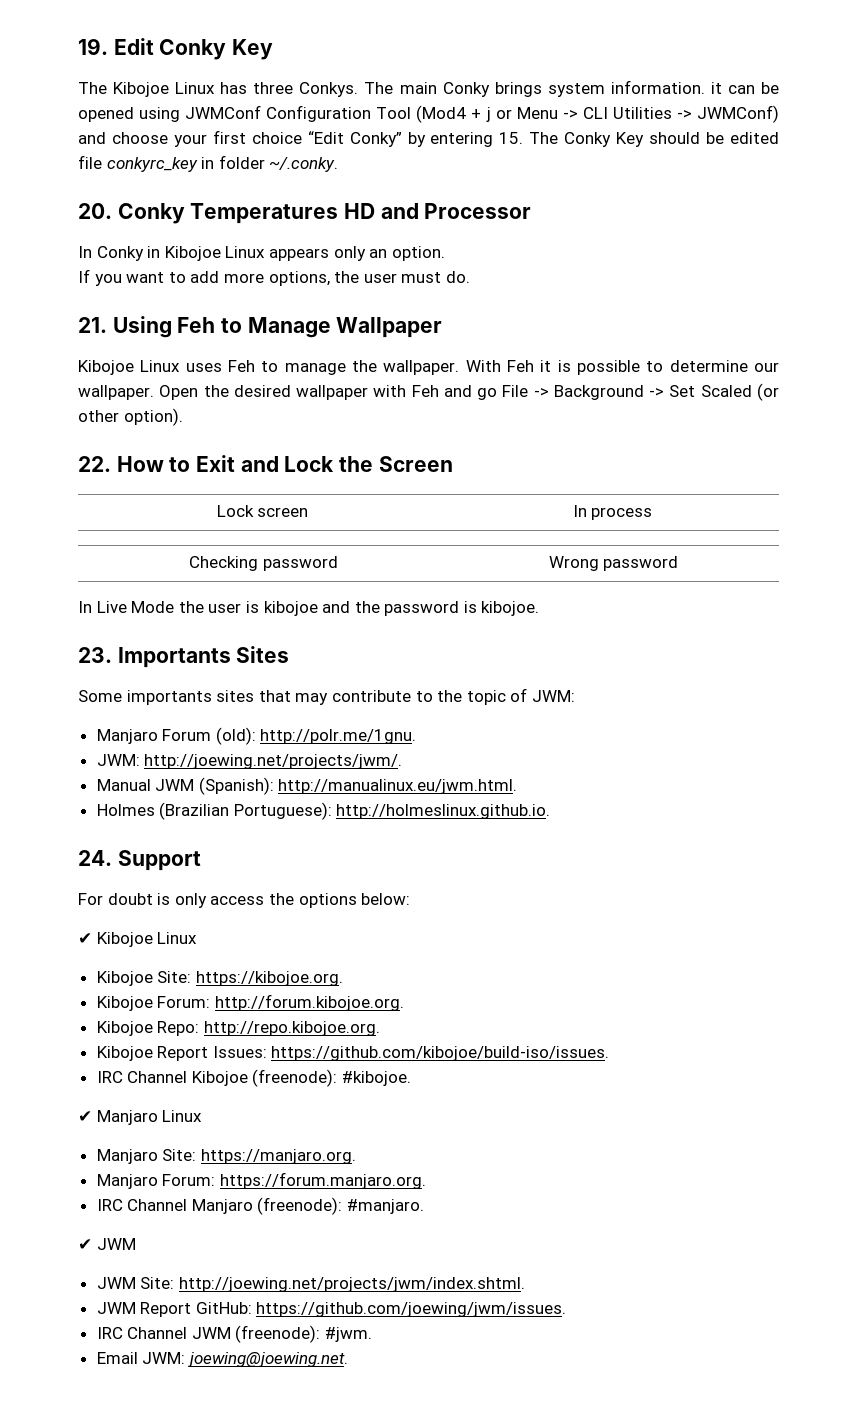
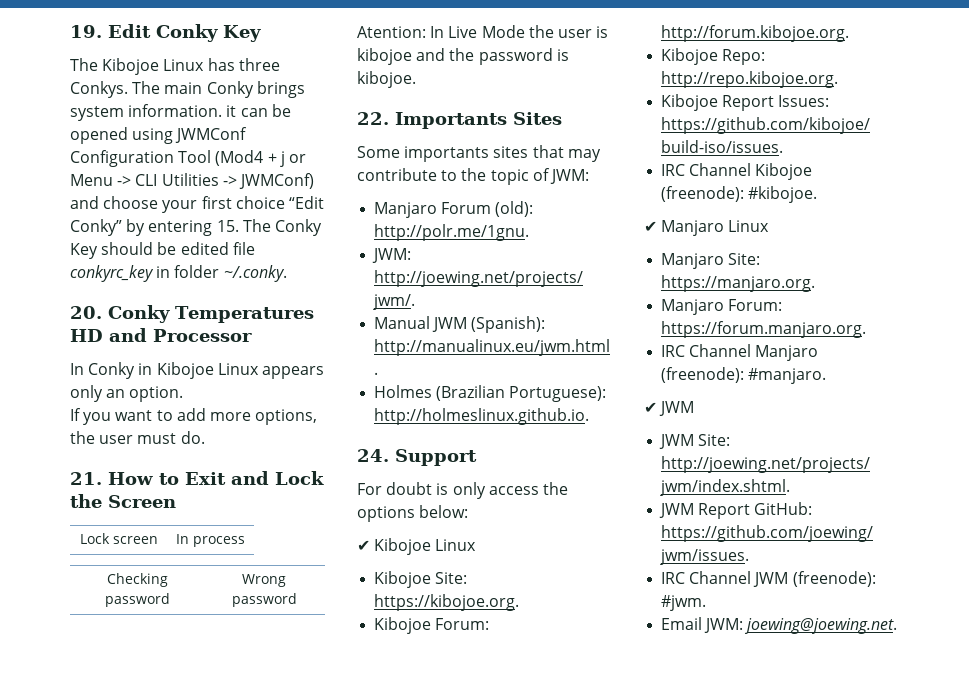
- 21. Using Feh to Manage Wallpaper
- Kibojoe Linux uses Feh to manage the wallpaper. With Feh it is possible to determine our wallpaper. Open the desired wallpaper with Feh and go File -> Background -> Set Scaled (or other option).
- 22. How to Exit and Lock the Screen
+ 21. How to Exit and Lock the Screen
- In Live Mode the user is kibojoe and the password is kibojoe.
+ Atention: In Live Mode the user is kibojoe and the password is kibojoe.
- 23. Importants Sites
+ 22. Importants Sites

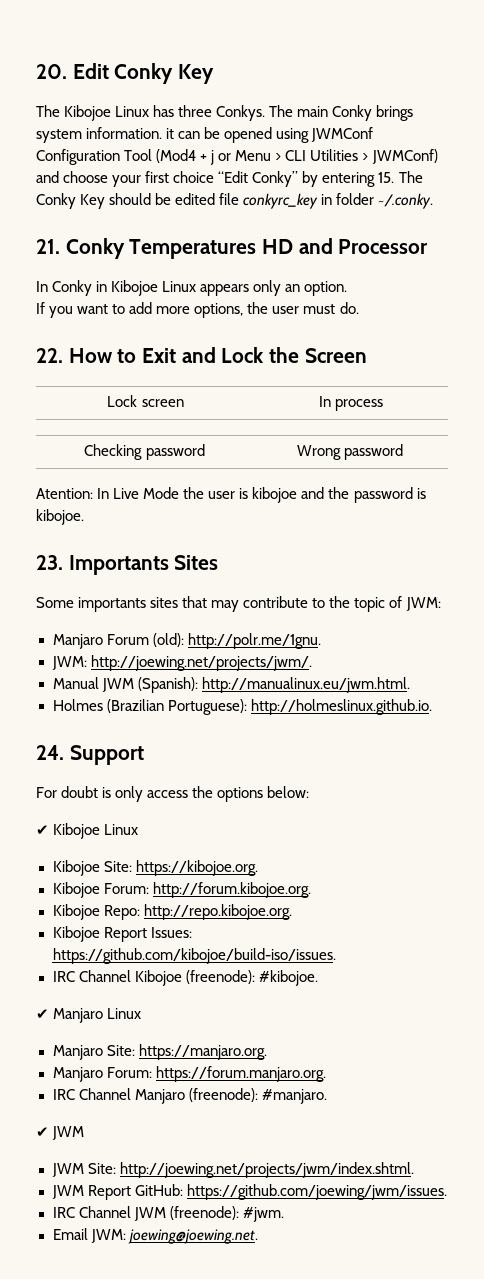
- 19. Edit Conky Key
+ 20. Edit Conky Key
- The main Conky brings system information. it can be opened using JWMConf Configuration Tool (Mod4 + j or Menu -> CLI Utilities -> JWMConf) and choose your first choice “Edit Conky” by entering 15. The Conky Key should be edited file conkyrc_key in folder ~/.conky.
+ The main Conky brings system information. it can be opened using JWMConf Configuration Tool (Mod4 + j or Menu > CLI Utilities > JWMConf) and choose your first choice “Edit Conky” by entering 15. The Conky Key should be edited file conkyrc_key in folder ~/.conky.
- 20. Conky Temperatures HD and Processor
+ 21. Conky Temperatures HD and Processor
- 21. How to Exit and Lock the Screen
+ 22. How to Exit and Lock the Screen
- 22. Importants Sites
+ 23. Importants Sites

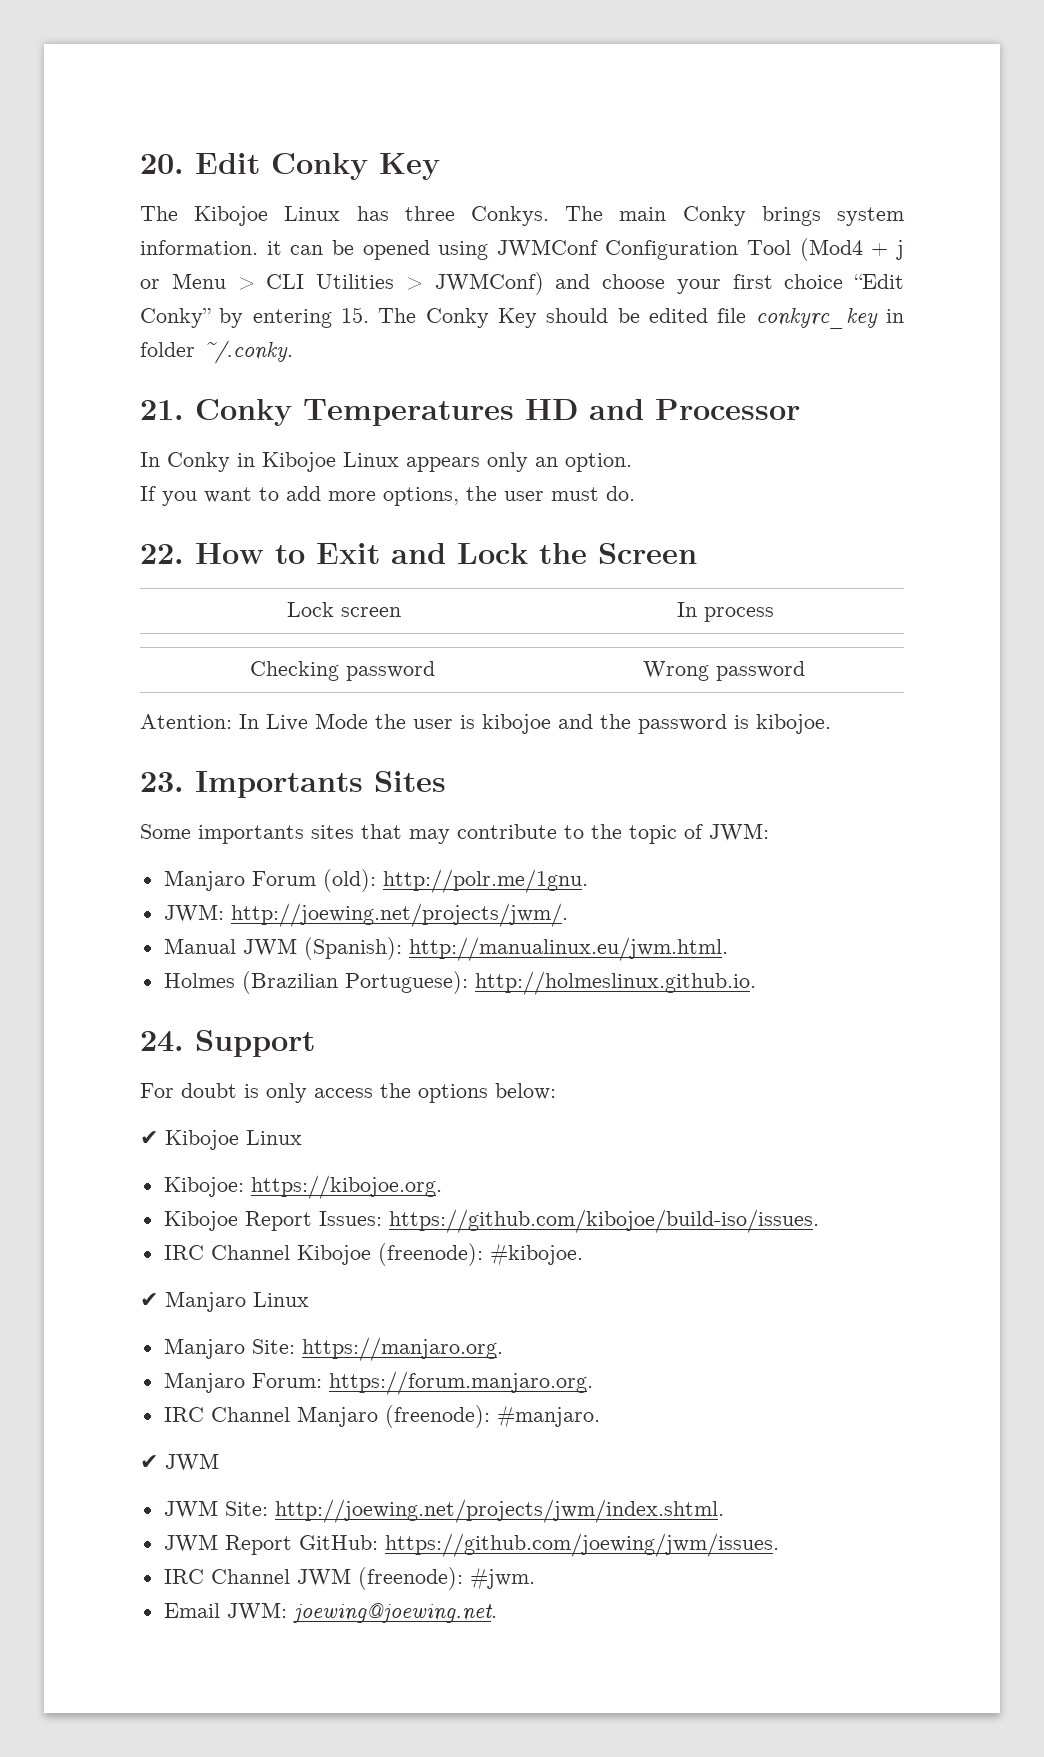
- Kibojoe Site: https://kibojoe.org.
+ Kibojoe: https://kibojoe.org.
- Kibojoe Forum: http://forum.kibojoe.org.
- Kibojoe Repo: http://repo.kibojoe.org.

